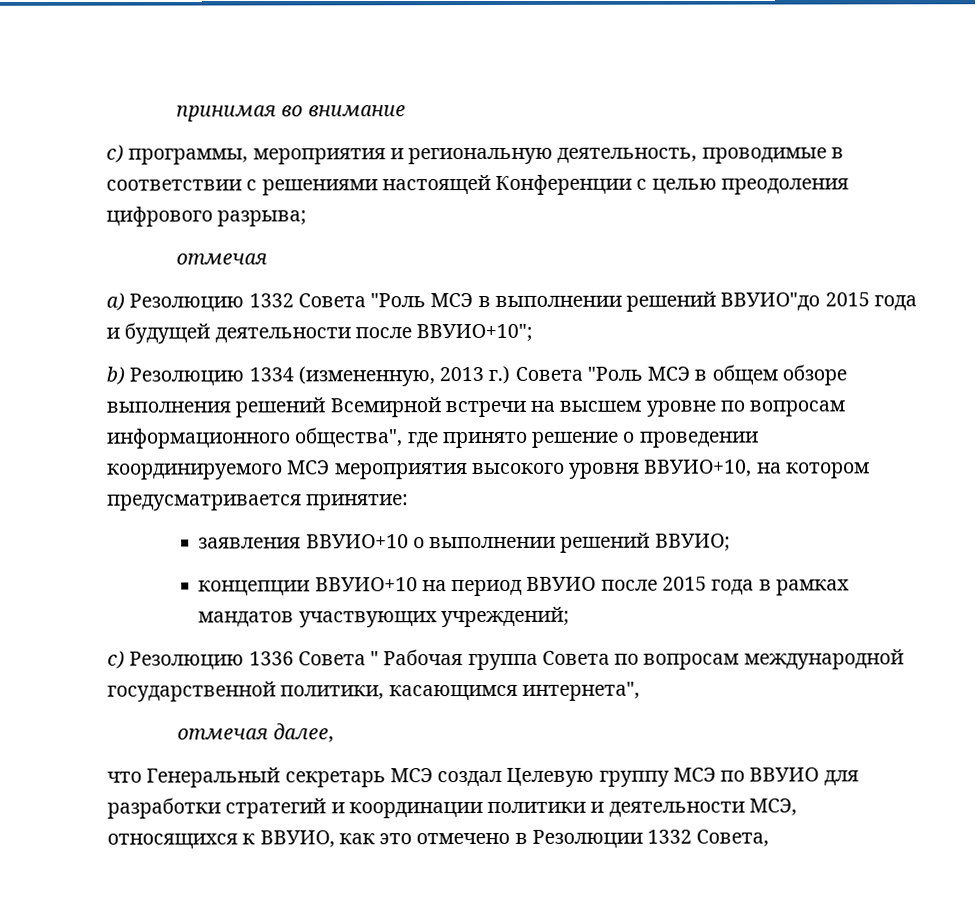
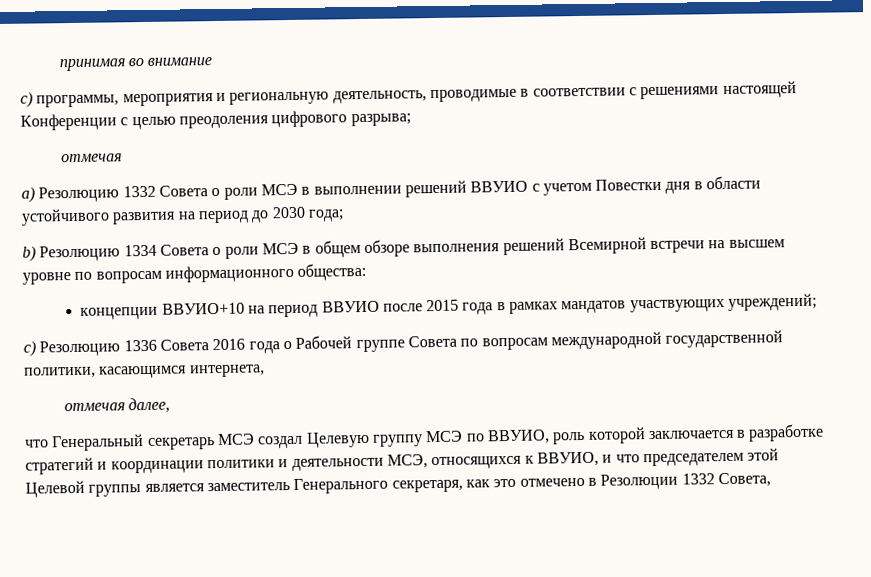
- a) Резолюцию 1332 Совета "Роль МСЭ в выполнении решений ВВУИО"до 2015 года и будущей деятельности после ВВУИО+10";
- b) Резолюцию 1334 (измененную, 2013 г.) Совета "Роль МСЭ в общем обзоре выполнения решений Всемирной встречи на высшем уровне по вопросам информационного общества", где принято решение о проведении координируемого МСЭ мероприятия высокого уровня ВВУИО+10, на котором предусматривается принятие:
- заявления ВВУИО+10 о выполнении решений ВВУИО;
+ a) Резолюцию 1332 Совета о роли МСЭ в выполнении решений ВВУИО с учетом Повестки дня в области устойчивого развития на период до 2030 года;
+ b) Резолюцию 1334 Совета о роли МСЭ в общем обзоре выполнения решений Всемирной встречи на высшем уровне по вопросам информационного общества:
- с) Резолюцию 1336 Совета " Рабочая группа Совета по вопросам международной государственной политики, касающимся интернета",
+ с) Резолюцию 1336 Совета 2016 года о Рабочей группе Совета по вопросам международной государственной политики, касающимся интернета,
- что Генеральный секретарь МСЭ создал Целевую группу МСЭ по ВВУИО для разработки стратегий и координации политики и деятельности МСЭ, относящихся к ВВУИО, как это отмечено в Резолюции 1332 Совета,
+ что Генеральный секретарь МСЭ создал Целевую группу МСЭ по ВВУИО, роль которой заключается в разработке стратегий и координации политики и деятельности МСЭ, относящихся к ВВУИО, и что председателем этой Целевой группы является заместитель Генерального секретаря, как это отмечено в Резолюции 1332 Совета,

